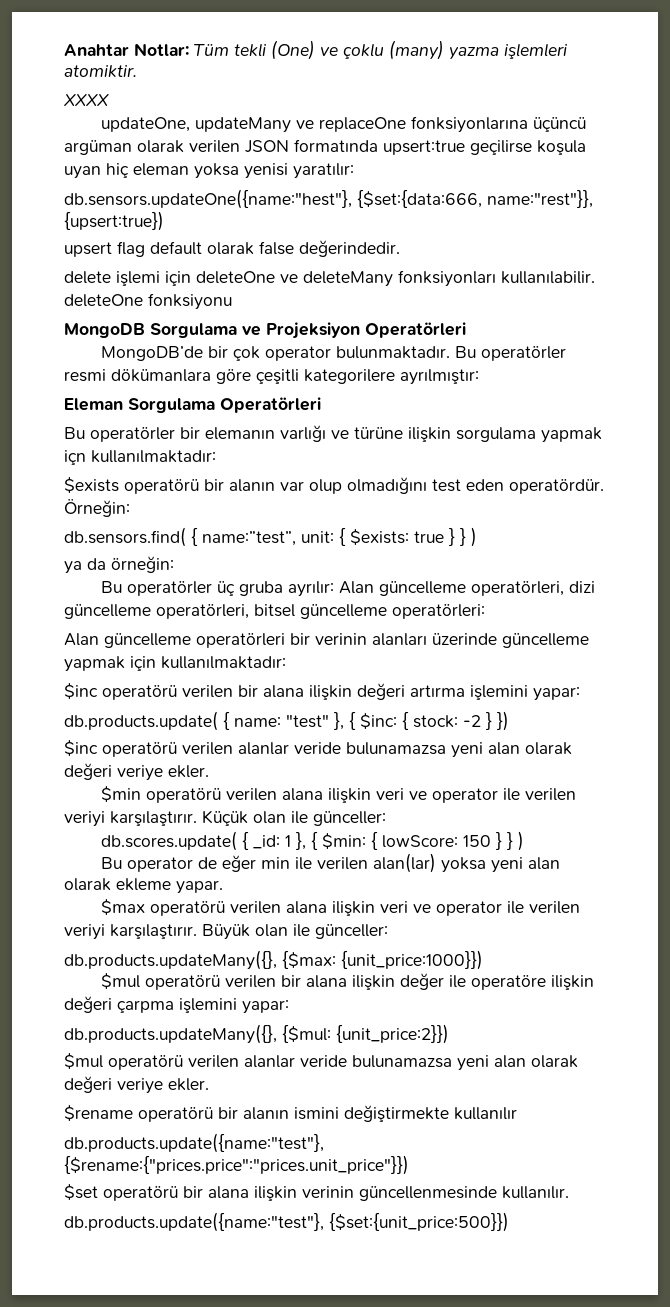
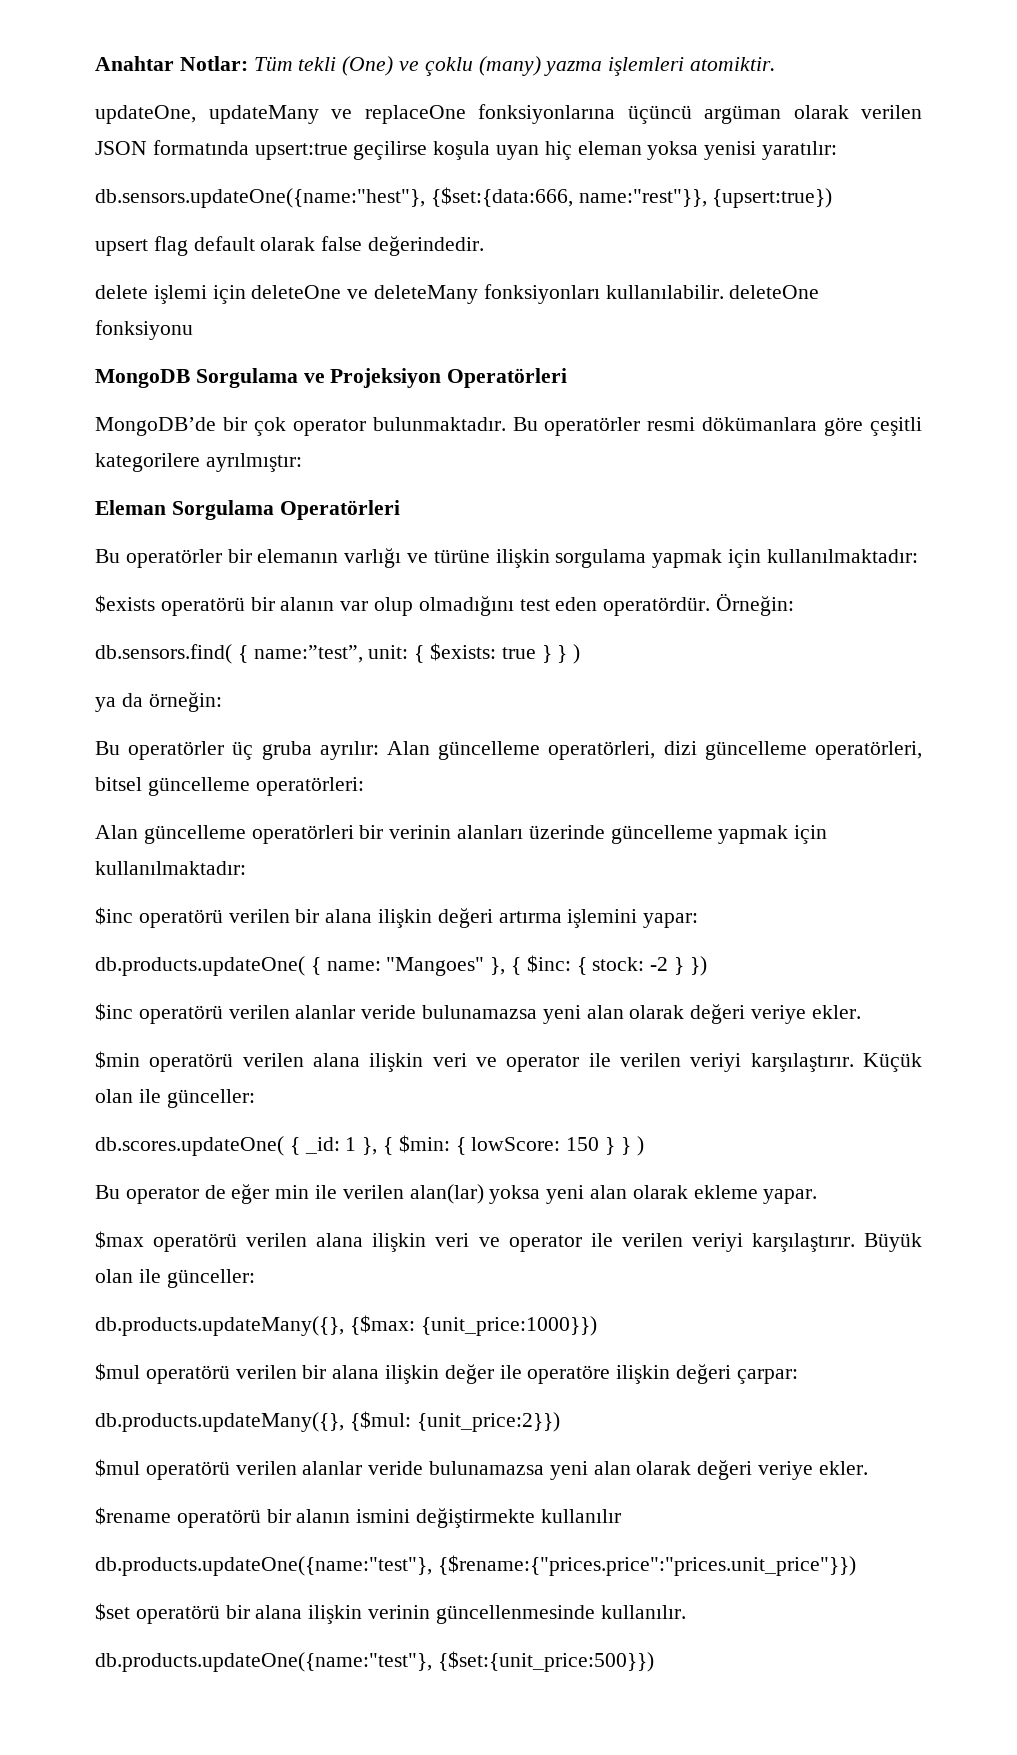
- XXXX
- Bu operatörler bir elemanın varlığı ve türüne ilişkin sorgulama yapmak içn kullanılmaktadır:
+ Bu operatörler bir elemanın varlığı ve türüne ilişkin sorgulama yapmak için kullanılmaktadır:
- db.products.update( { name: "test" }, { $inc: { stock: -2 } })
+ db.products.updateOne( { name: "Mangoes" }, { $inc: { stock: -2 } })
- db.scores.update( { _id: 1 }, { $min: { lowScore: 150 } } )
+ db.scores.updateOne( { _id: 1 }, { $min: { lowScore: 150 } } )
- $mul operatörü verilen bir alana ilişkin değer ile operatöre ilişkin değeri çarpma işlemini yapar:
+ $mul operatörü verilen bir alana ilişkin değer ile operatöre ilişkin değeri çarpar:
- db.products.update({name:"test"}, {$rename:{"prices.price":"prices.unit_price"}})
+ db.products.updateOne({name:"test"}, {$rename:{"prices.price":"prices.unit_price"}})
- db.products.update({name:"test"}, {$set:{unit_price:500}})
+ db.products.updateOne({name:"test"}, {$set:{unit_price:500}})

